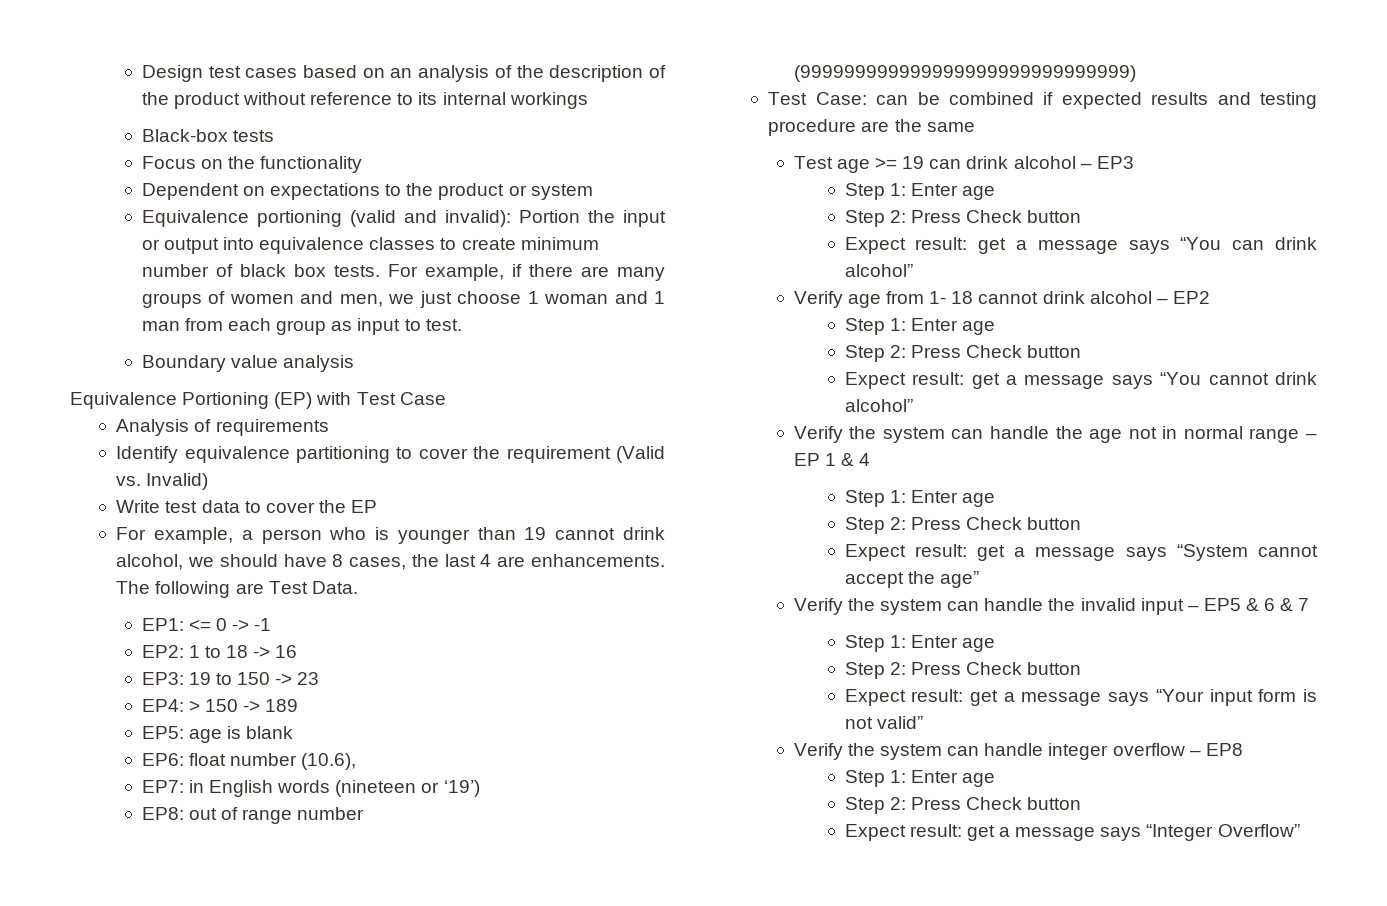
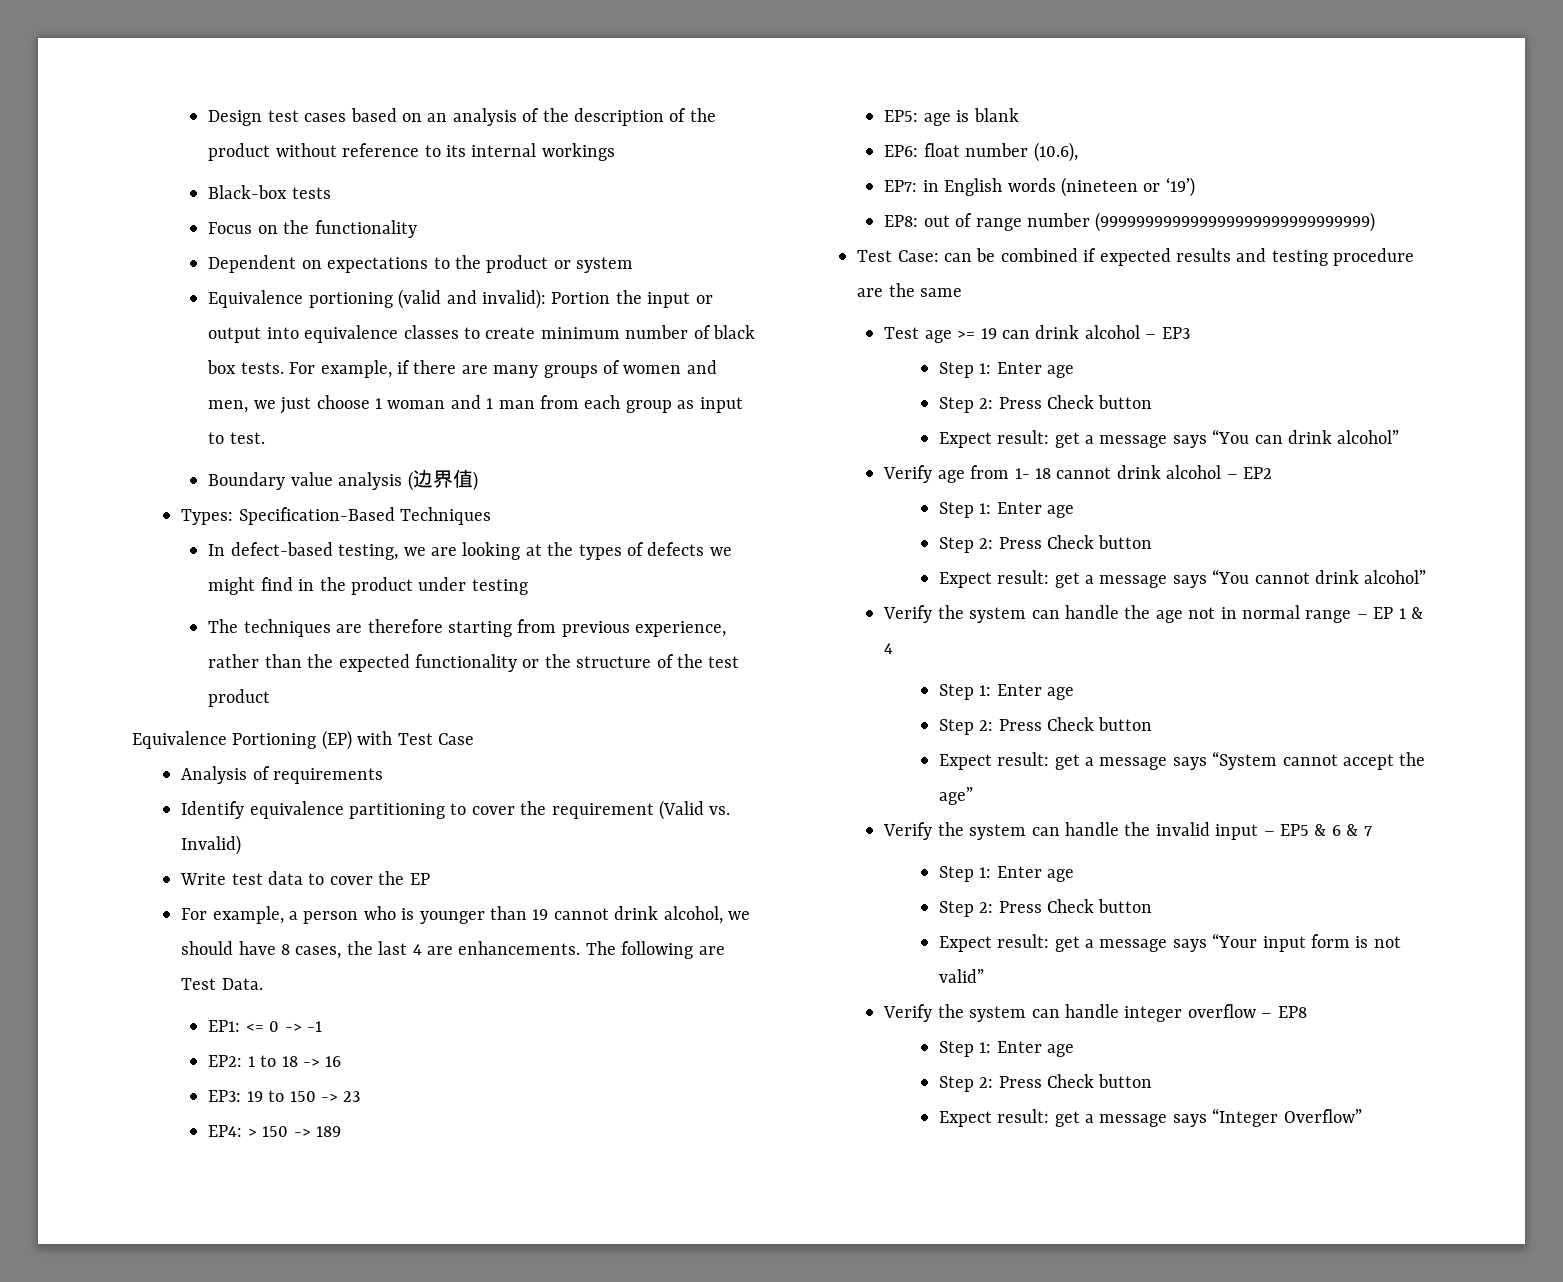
- Boundary value analysis
+ Boundary value analysis (边界值)
+ Types: Specification-Based Techniques
+ In defect-based testing, we are looking at the types of defects we might find in the product under testing
+ The techniques are therefore starting from previous experience, rather than the expected functionality or the structure of the test product

